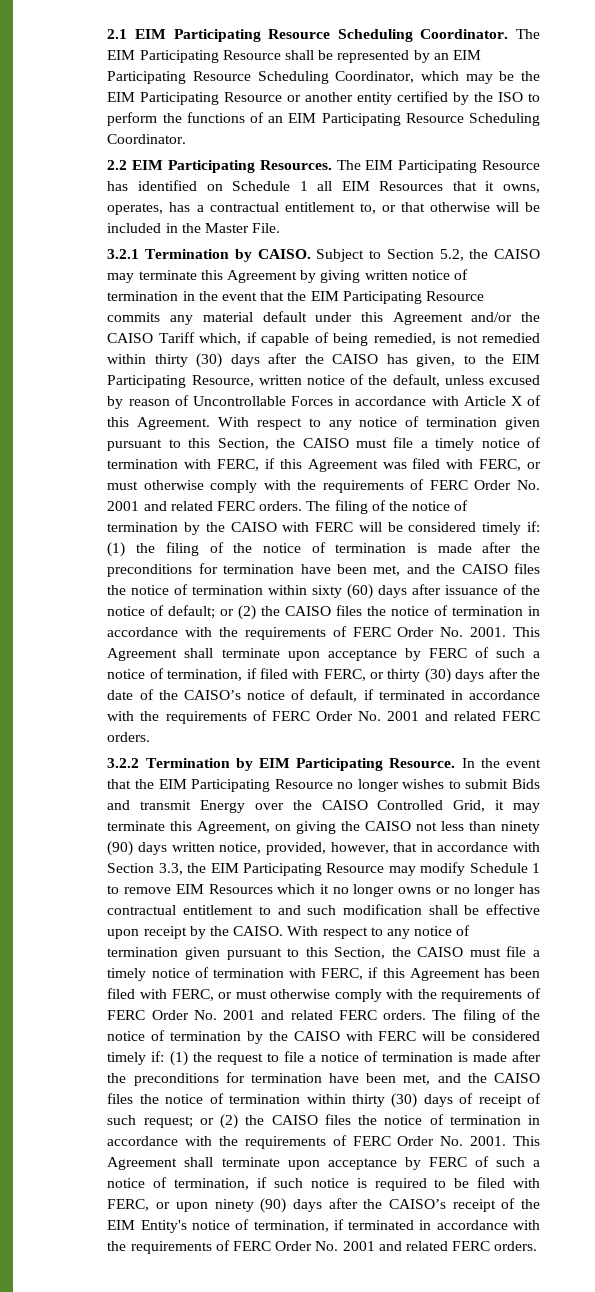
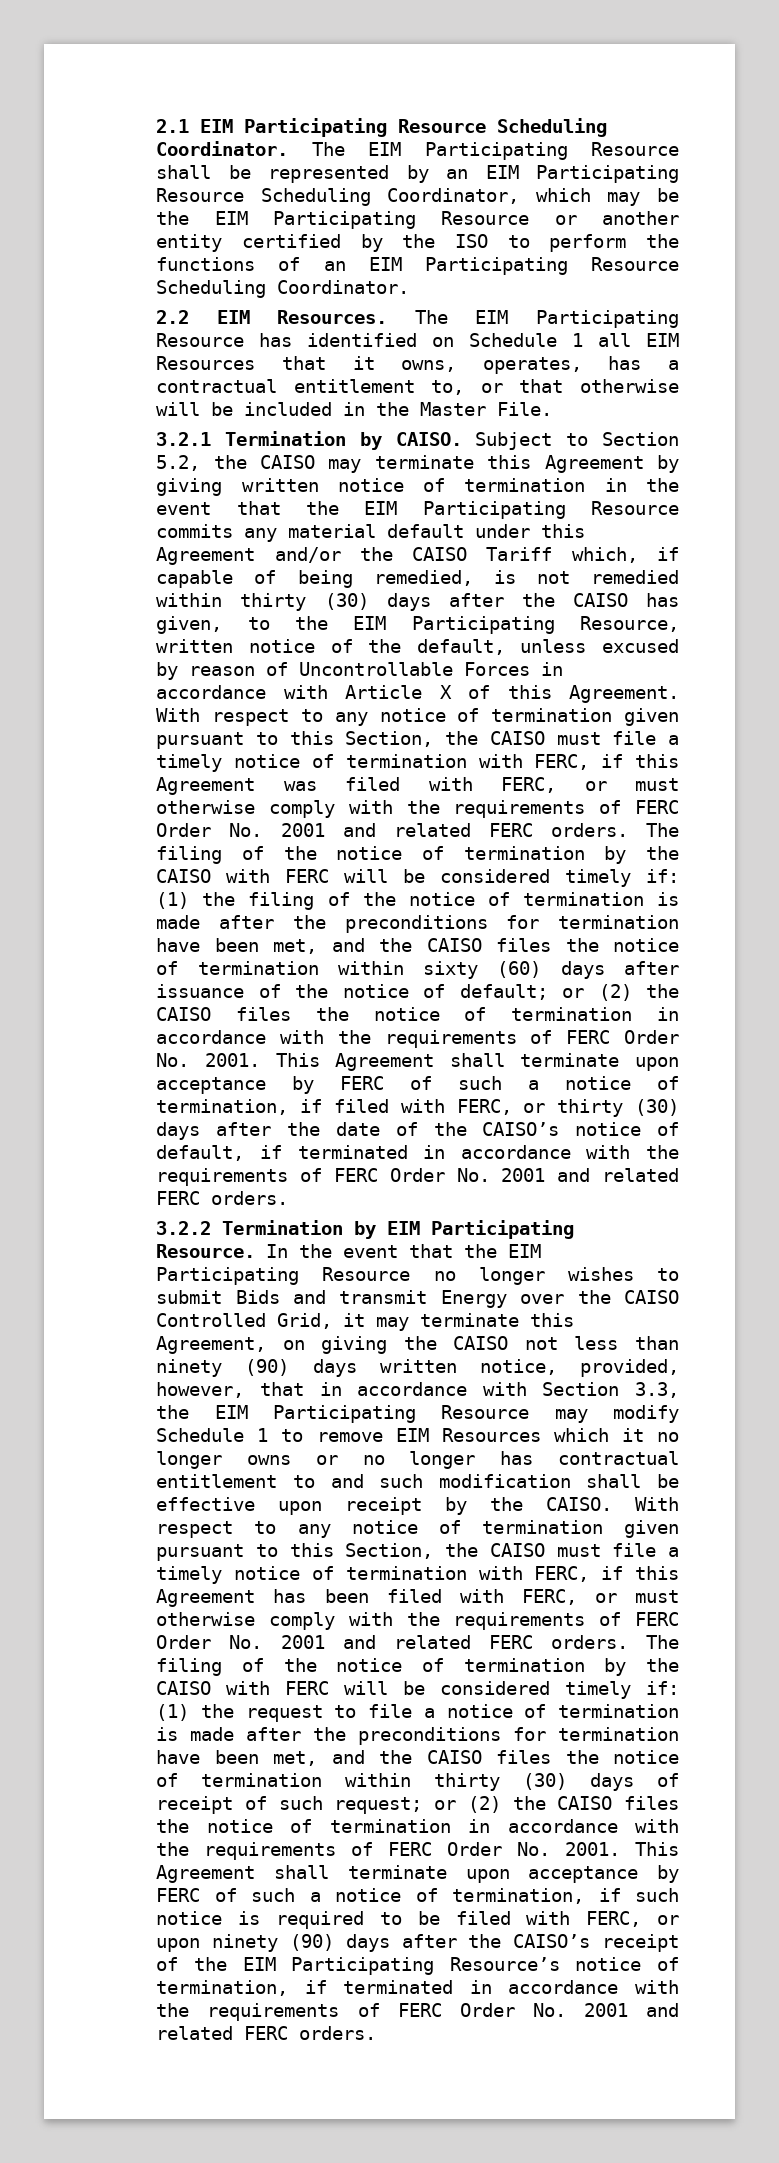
- 2.2 EIM Participating Resources.
+ 2.2 EIM Resources.
- This Agreement shall terminate upon acceptance by FERC of such a notice of termination, if such notice is required to be filed with FERC, or upon ninety (90) days after the CAISO’s receipt of the EIM Entity's notice of termination, if terminated in accordance with the requirements of FERC Order No. 2001 and related FERC orders.
+ This Agreement shall terminate upon acceptance by FERC of such a notice of termination, if such notice is required to be filed with FERC, or upon ninety (90) days after the CAISO’s receipt of the EIM Participating Resource’s notice of termination, if terminated in accordance with the requirements of FERC Order No. 2001 and related FERC orders.

